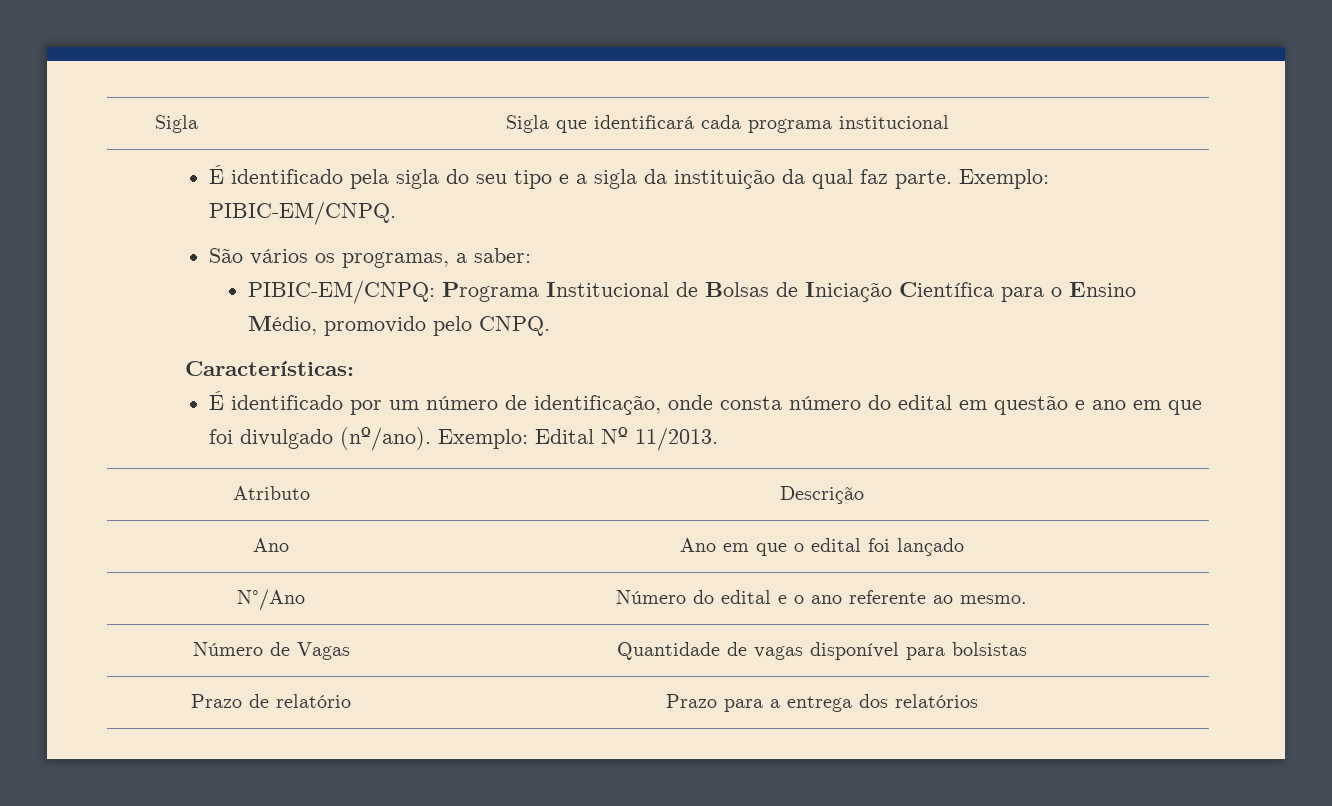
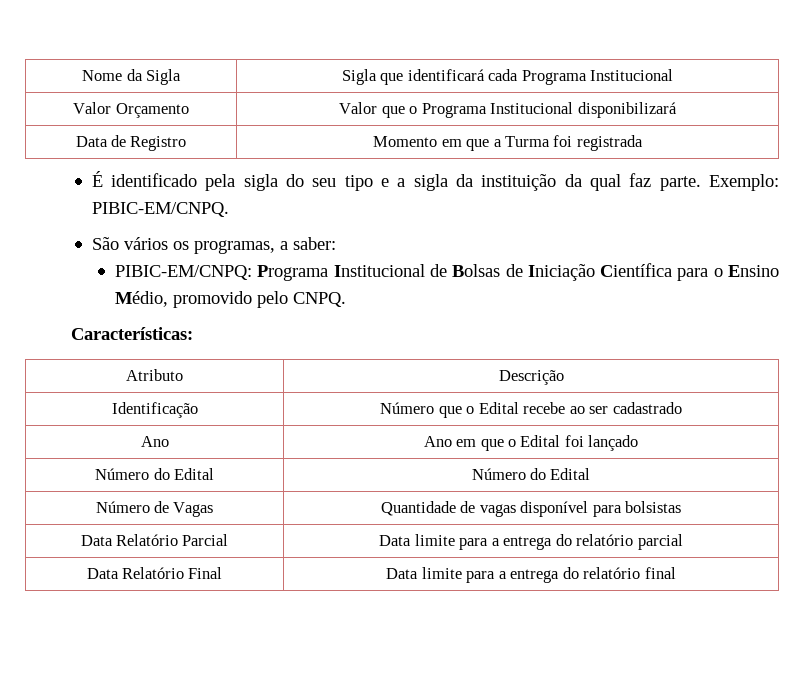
- Sigla | Sigla que identificará cada programa institucional
+ Nome da Sigla | Sigla que identificará cada Programa Institucional
+ Valor Orçamento | Valor que o Programa Institucional disponibilizará
+ Data de Registro | Momento em que a Turma foi registrada
- É identificado por um número de identificação, onde consta número do edital em questão e ano em que foi divulgado (nº/ano). Exemplo: Edital Nº 11/2013.
  Atributo | Descrição
+ Identificação | Número que o Edital recebe ao ser cadastrado
- Ano | Ano em que o edital foi lançado
+ Ano | Ano em que o Edital foi lançado
- N°/Ano | Número do edital e o ano referente ao mesmo.
+ Número do Edital | Número do Edital
- Prazo de relatório | Prazo para a entrega dos relatórios
+ Data Relatório Parcial | Data limite para a entrega do relatório parcial
+ Data Relatório Final | Data limite para a entrega do relatório final

